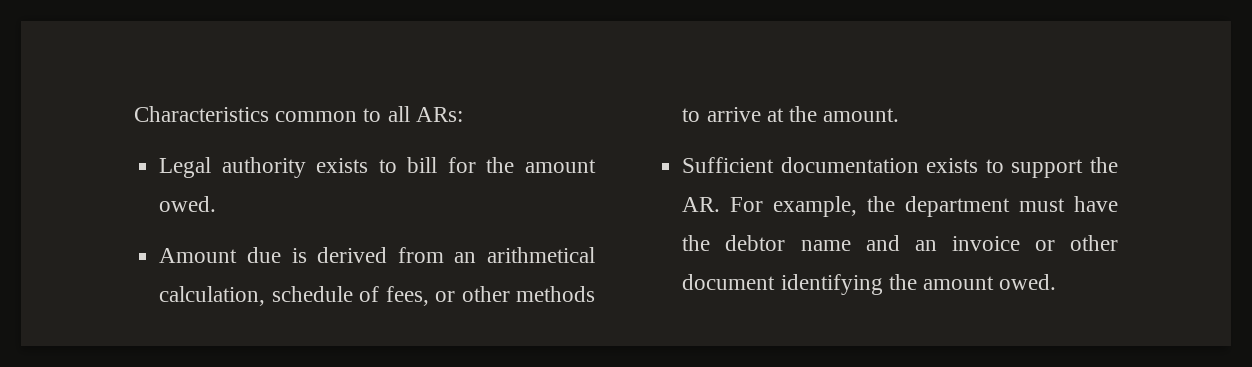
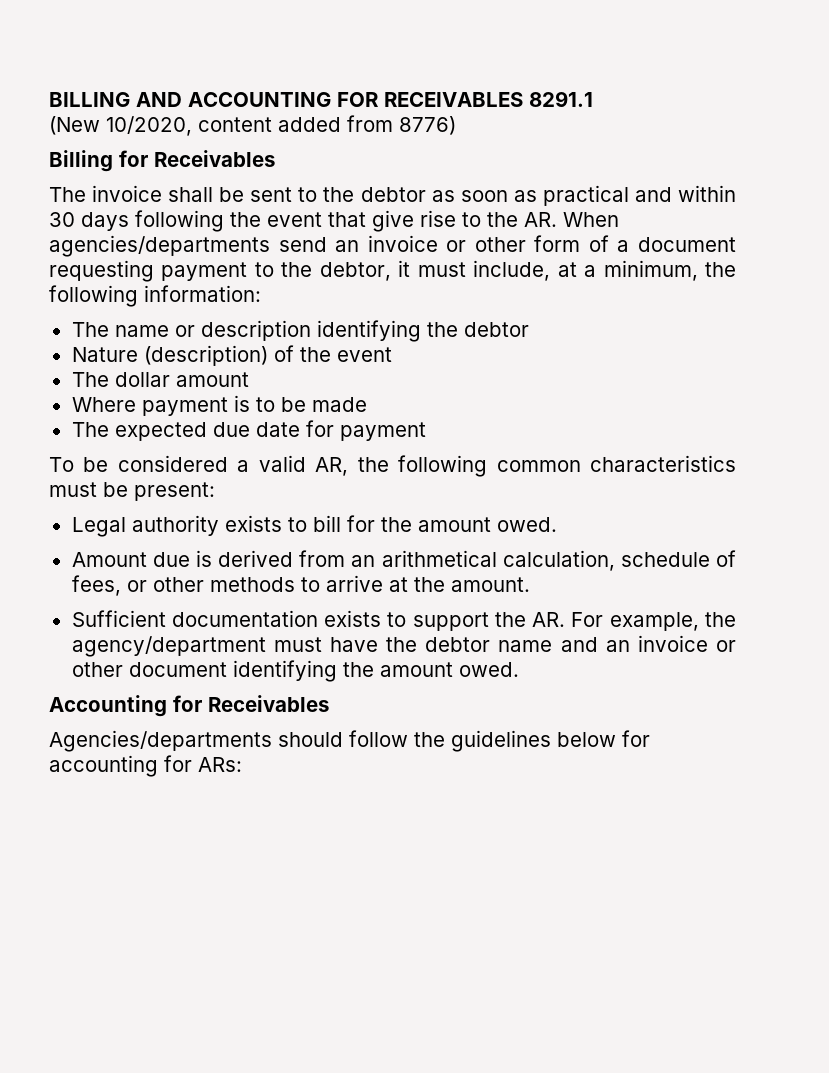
- Characteristics common to all ARs:
+ BILLING AND ACCOUNTING FOR RECEIVABLES 8291.1
+ (New 10/2020, content added from 8776)
+ Billing for Receivables
+ The invoice shall be sent to the debtor as soon as practical and within 30 days following the event that give rise to the AR. When agencies/departments send an invoice or other form of a document requesting payment to the debtor, it must include, at a minimum, the following information:
+ The name or description identifying the debtor
+ Nature (description) of the event
+ The dollar amount
+ Where payment is to be made
+ The expected due date for payment
+ To be considered a valid AR, the following common characteristics must be present:
- Sufficient documentation exists to support the AR. For example, the department must have the debtor name and an invoice or other document identifying the amount owed.
+ Sufficient documentation exists to support the AR. For example, the agency/department must have the debtor name and an invoice or other document identifying the amount owed.
+ Accounting for Receivables
+ Agencies/departments should follow the guidelines below for accounting for ARs:

